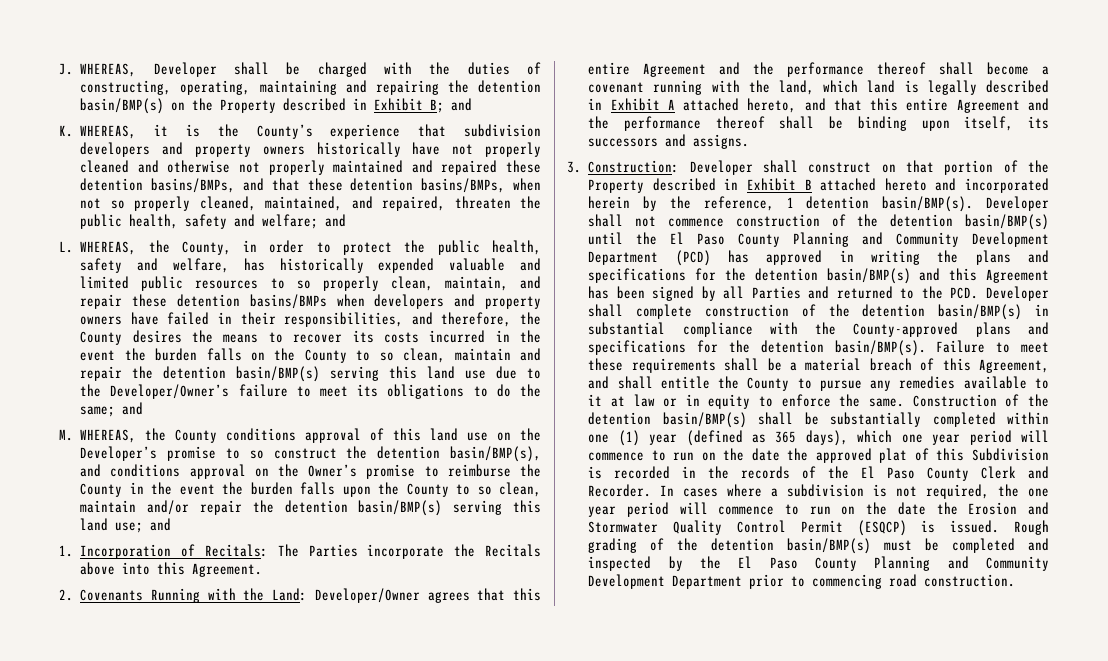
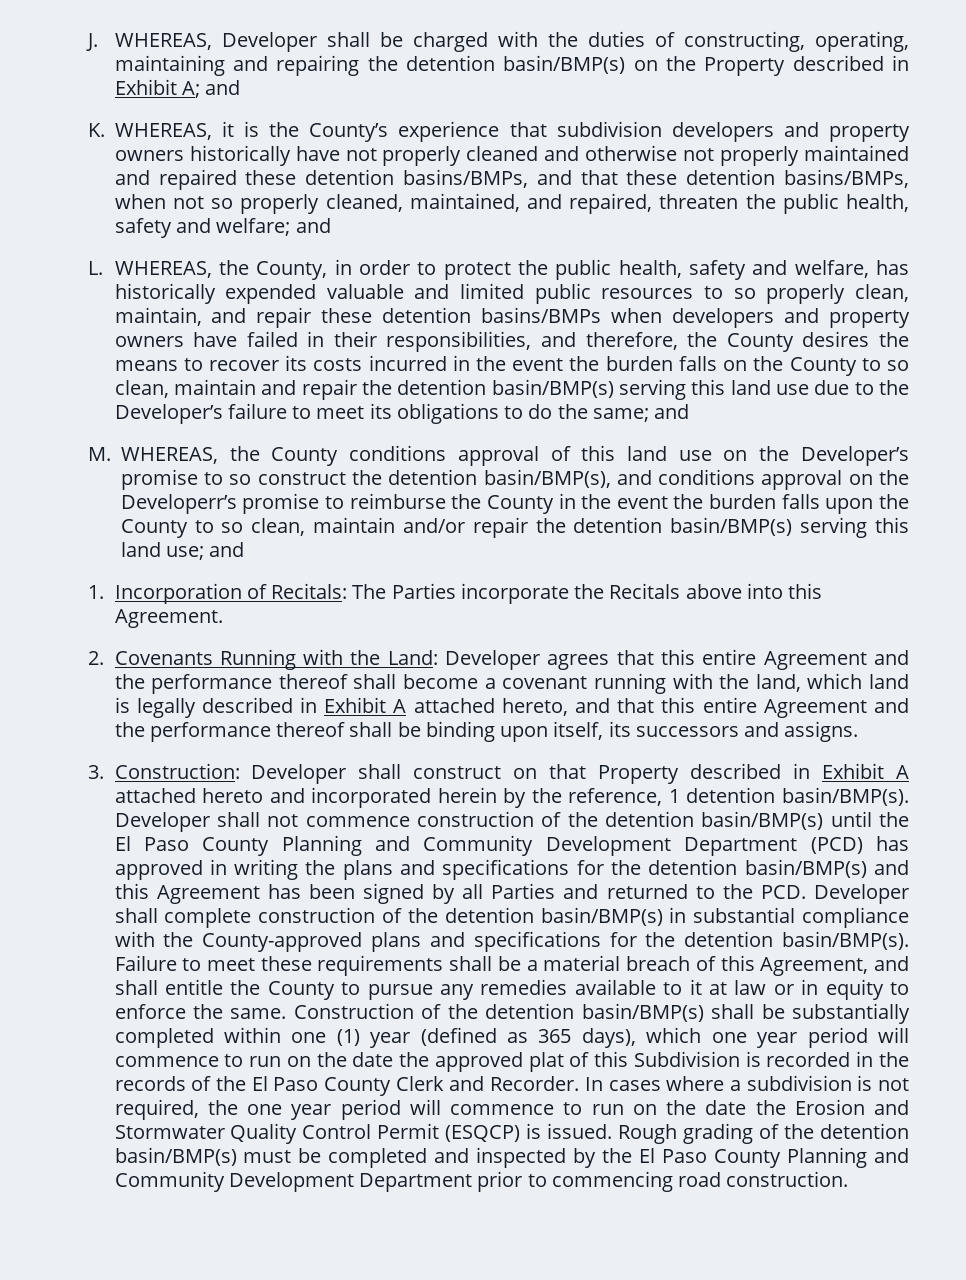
- J. WHEREAS, Developer shall be charged with the duties of constructing, operating, maintaining and repairing the detention basin/BMP(s) on the Property described in Exhibit B; and
+ J. WHEREAS, Developer shall be charged with the duties of constructing, operating, maintaining and repairing the detention basin/BMP(s) on the Property described in Exhibit A; and
- L. WHEREAS, the County, in order to protect the public health, safety and welfare, has historically expended valuable and limited public resources to so properly clean, maintain, and repair these detention basins/BMPs when developers and property owners have failed in their responsibilities, and therefore, the County desires the means to recover its costs incurred in the event the burden falls on the County to so clean, maintain and repair the detention basin/BMP(s) serving this land use due to the Developer/Owner’s failure to meet its obligations to do the same;
+ L. WHEREAS, the County, in order to protect the public health, safety and welfare, has historically expended valuable and limited public resources to so properly clean, maintain, and repair these detention basins/BMPs when developers and property owners have failed in their responsibilities, and therefore, the County desires the means to recover its costs incurred in the event the burden falls on the County to so clean, maintain and repair the detention basin/BMP(s) serving this land use due to the Developer’s failure to meet its obligations to do the same;
- M. WHEREAS, the County conditions approval of this land use on the Developer’s promise to so construct the detention basin/BMP(s), and conditions approval on the Owner’s promise to reimburse the County in the event the burden falls upon the County to so clean, maintain and/or repair the detention basin/BMP(s) serving this land use; and
+ M. WHEREAS, the County conditions approval of this land use on the Developer’s promise to so construct the detention basin/BMP(s), and conditions approval on the Developerr’s promise to reimburse the County in the event the burden falls upon the County to so clean, maintain and/or repair the detention basin/BMP(s) serving this land use; and
- 2. Covenants Running with the Land: Developer/Owner agrees that this entire Agreement and the performance thereof shall become a covenant running with the land, which land is legally described in Exhibit A attached hereto, and that this entire Agreement and the performance thereof shall be binding upon itself, its successors and assigns.
+ 2. Covenants Running with the Land: Developer agrees that this entire Agreement and the performance thereof shall become a covenant running with the land, which land is legally described in Exhibit A attached hereto, and that this entire Agreement and the performance thereof shall be binding upon itself, its successors and assigns.
- 3. Construction: Developer shall construct on that portion of the Property described in Exhibit B attached hereto and incorporated herein by the reference, 1 detention basin/BMP(s).
+ 3. Construction: Developer shall construct on that Property described in Exhibit A attached hereto and incorporated herein by the reference, 1 detention basin/BMP(s).

